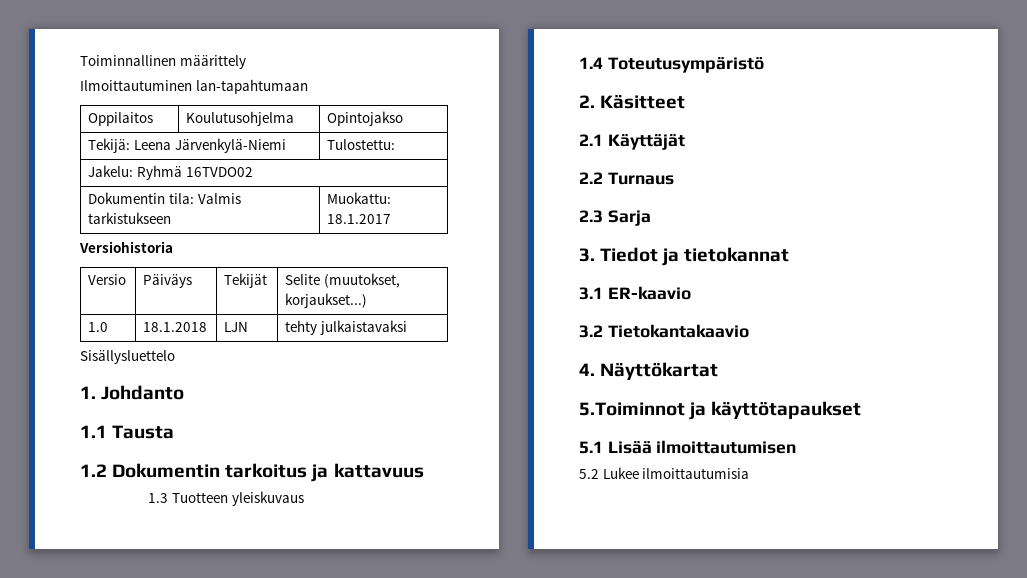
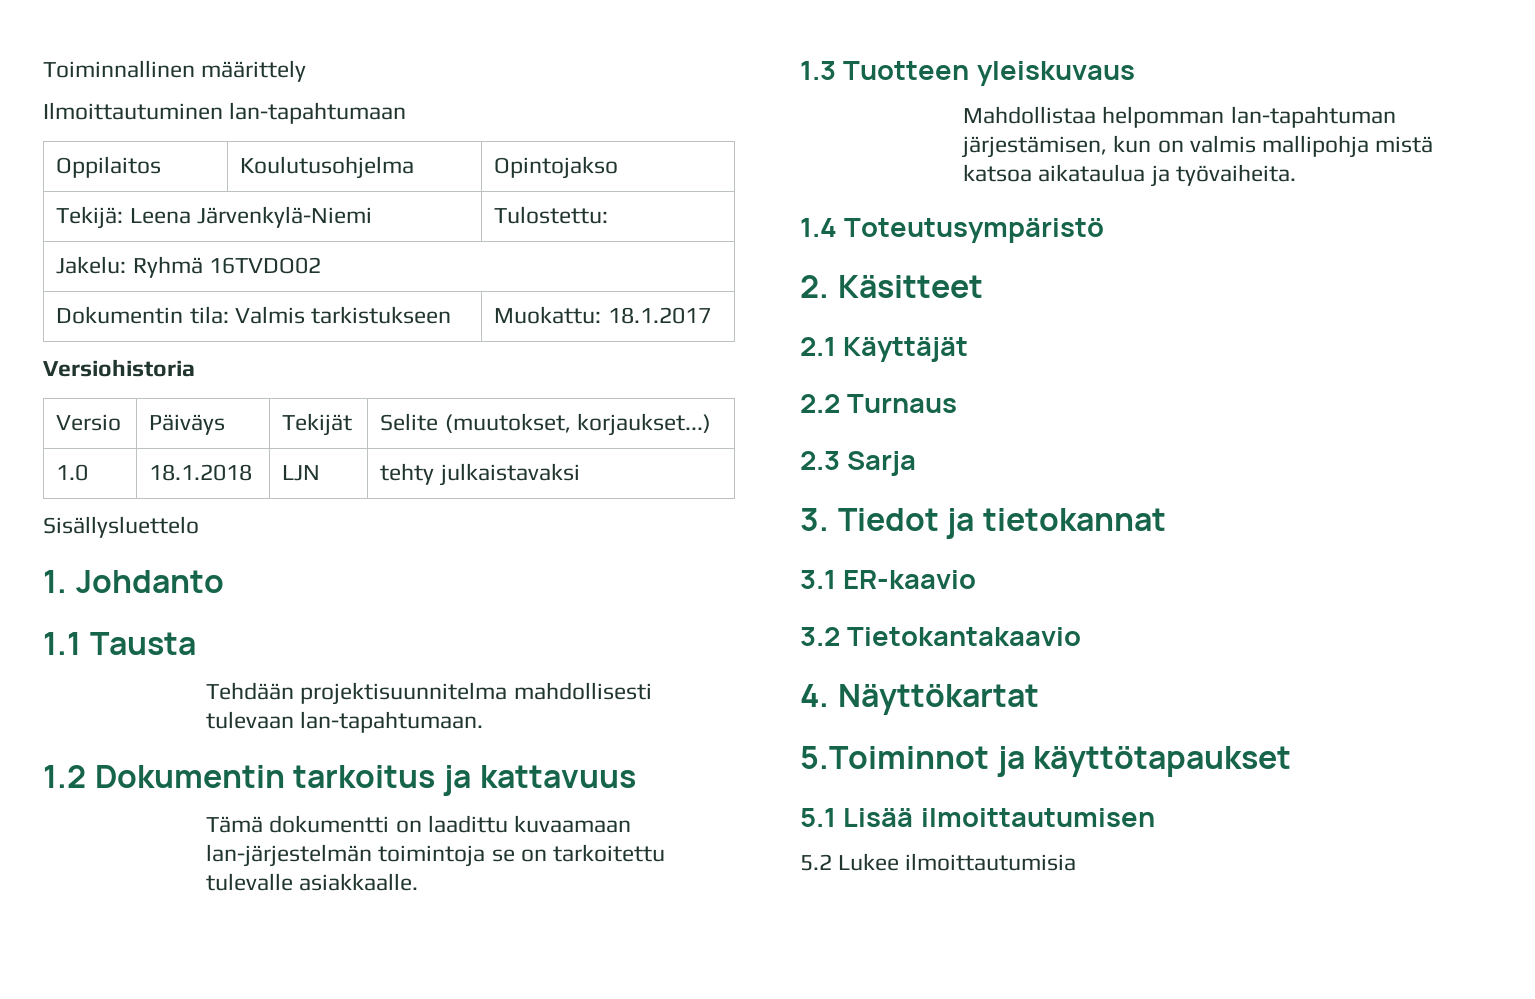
+ Tehdään projektisuunnitelma mahdollisesti tulevaan lan-tapahtumaan.
+ Tämä dokumentti on laadittu kuvaamaan lan-järjestelmän toimintoja se on tarkoitettu tulevalle asiakkaalle.
  1.3 Tuotteen yleiskuvaus
+ Mahdollistaa helpomman lan-tapahtuman järjestämisen, kun on valmis mallipohja mistä katsoa aikataulua ja työvaiheita.

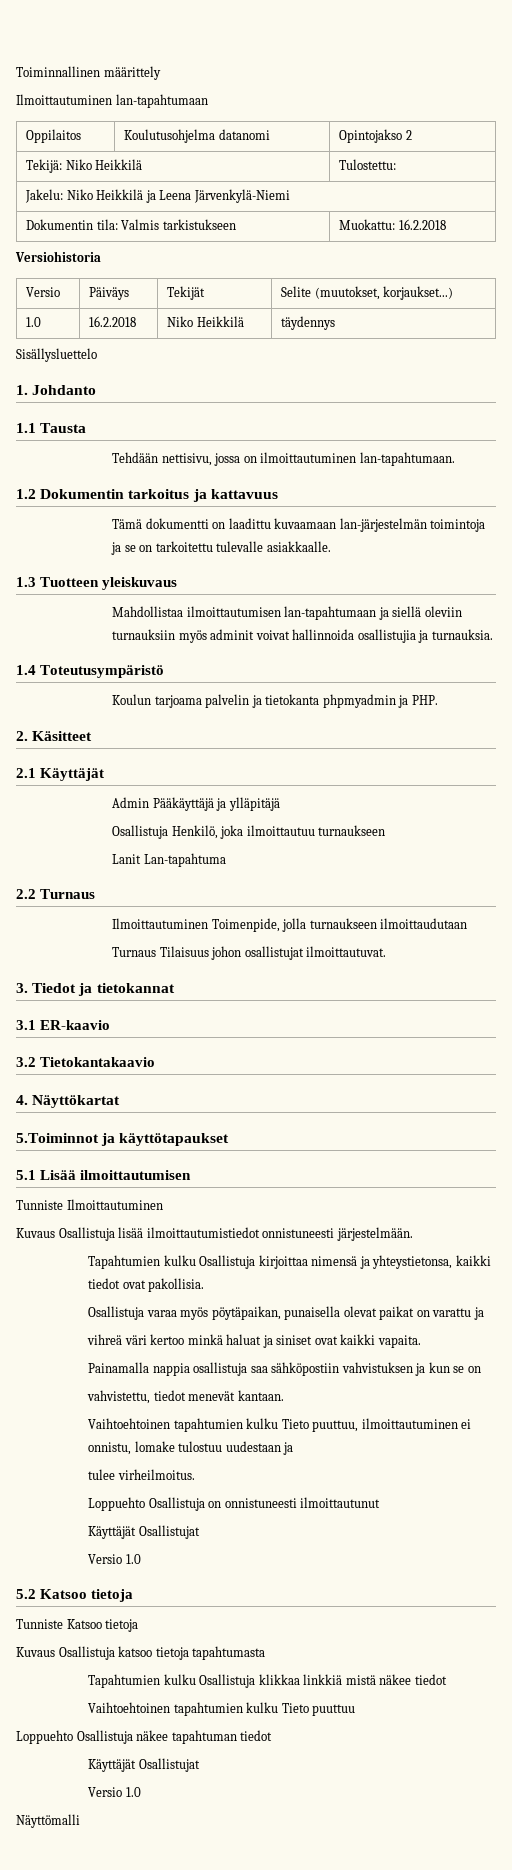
- Oppilaitos | Koulutusohjelma | Opintojakso
+ Oppilaitos | Koulutusohjelma datanomi | Opintojakso 2
- Tekijä: Leena Järvenkylä-Niemi | Tulostettu:
+ Tekijä: Niko Heikkilä | Tulostettu:
- Jakelu: Ryhmä 16TVDO02
+ Jakelu: Niko Heikkilä ja Leena Järvenkylä-Niemi
- Dokumentin tila: Valmis tarkistukseen | Muokattu: 18.1.2017
+ Dokumentin tila: Valmis tarkistukseen | Muokattu: 16.2.2018
- 1.0 | 18.1.2018 | LJN | tehty julkaistavaksi
+ 1.0 | 16.2.2018 | Niko Heikkilä | täydennys
- Tehdään projektisuunnitelma mahdollisesti tulevaan lan-tapahtumaan.
+ Tehdään nettisivu, jossa on ilmoittautuminen lan-tapahtumaan.
- Tämä dokumentti on laadittu kuvaamaan lan-järjestelmän toimintoja se on tarkoitettu tulevalle asiakkaalle.
+ Tämä dokumentti on laadittu kuvaamaan lan-järjestelmän toimintoja ja se on tarkoitettu tulevalle asiakkaalle.
- Mahdollistaa helpomman lan-tapahtuman järjestämisen, kun on valmis mallipohja mistä katsoa aikataulua ja työvaiheita.
+ Mahdollistaa ilmoittautumisen lan-tapahtumaan ja siellä oleviin turnauksiin myös adminit voivat hallinnoida osallistujia ja turnauksia.
  1.4 Toteutusympäristö
+ Koulun tarjoama palvelin ja tietokanta phpmyadmin ja PHP.
  2. Käsitteet
  2.1 Käyttäjät
+ Admin Pääkäyttäjä ja ylläpitäjä
+ Osallistuja Henkilö, joka ilmoittautuu turnaukseen
+ Lanit Lan-tapahtuma
  2.2 Turnaus
- 2.3 Sarja
+ Ilmoittautuminen Toimenpide, jolla turnaukseen ilmoittaudutaan
+ Turnaus Tilaisuus johon osallistujat ilmoittautuvat.
- 5.2 Lukee ilmoittautumisia
+ Tunniste Ilmoittautuminen
+ Kuvaus Osallistuja lisää ilmoittautumistiedot onnistuneesti järjestelmään.
+ Tapahtumien kulku Osallistuja kirjoittaa nimensä ja yhteystietonsa, kaikki tiedot ovat pakollisia.
+ Osallistuja varaa myös pöytäpaikan, punaisella olevat paikat on varattu ja
+ vihreä väri kertoo minkä haluat ja siniset ovat kaikki vapaita.
+ Painamalla nappia osallistuja saa sähköpostiin vahvistuksen ja kun se on
+ vahvistettu, tiedot menevät kantaan.
+ Vaihtoehtoinen tapahtumien kulku Tieto puuttuu, ilmoittautuminen ei onnistu, lomake tulostuu uudestaan ja
+ tulee virheilmoitus.
+ Loppuehto Osallistuja on onnistuneesti ilmoittautunut
+ Käyttäjät Osallistujat
+ Versio 1.0
+ 5.2 Katsoo tietoja
+ Tunniste Katsoo tietoja
+ Kuvaus Osallistuja katsoo tietoja tapahtumasta
+ Tapahtumien kulku Osallistuja klikkaa linkkiä mistä näkee tiedot
+ Vaihtoehtoinen tapahtumien kulku Tieto puuttuu
+ Loppuehto Osallistuja näkee tapahtuman tiedot
+ Käyttäjät Osallistujat
+ Versio 1.0
+ Näyttömalli

